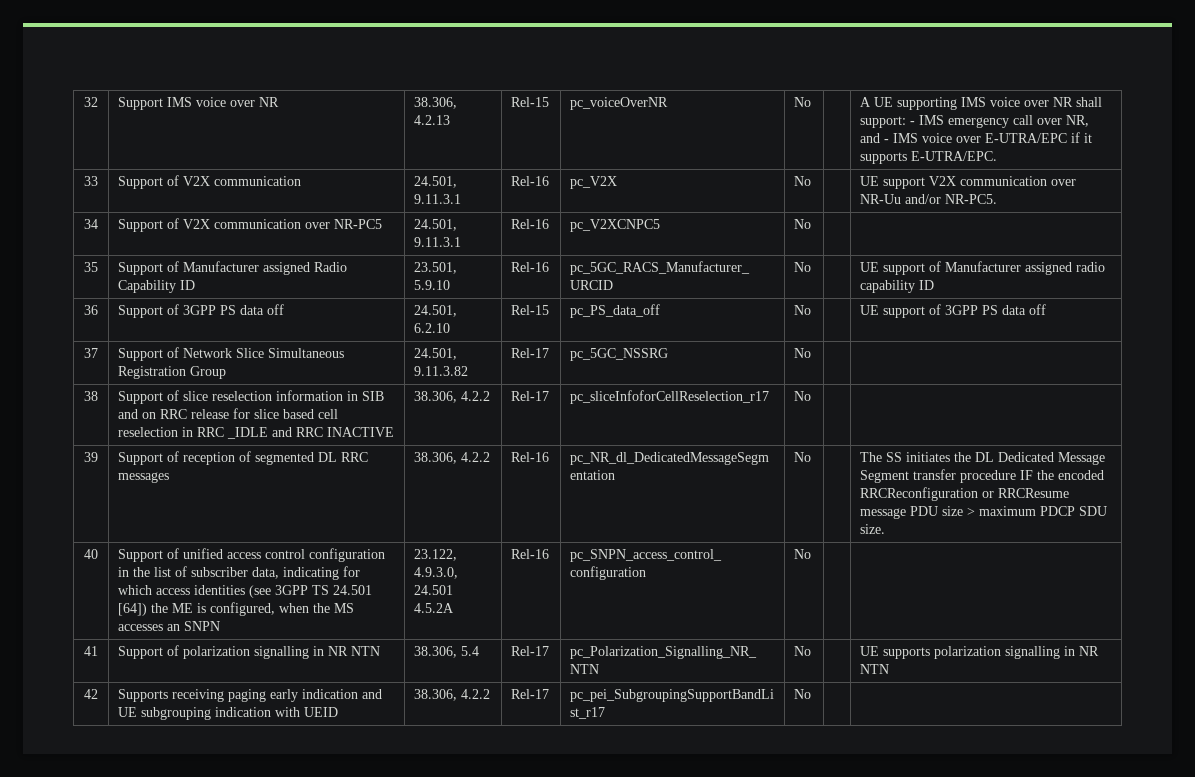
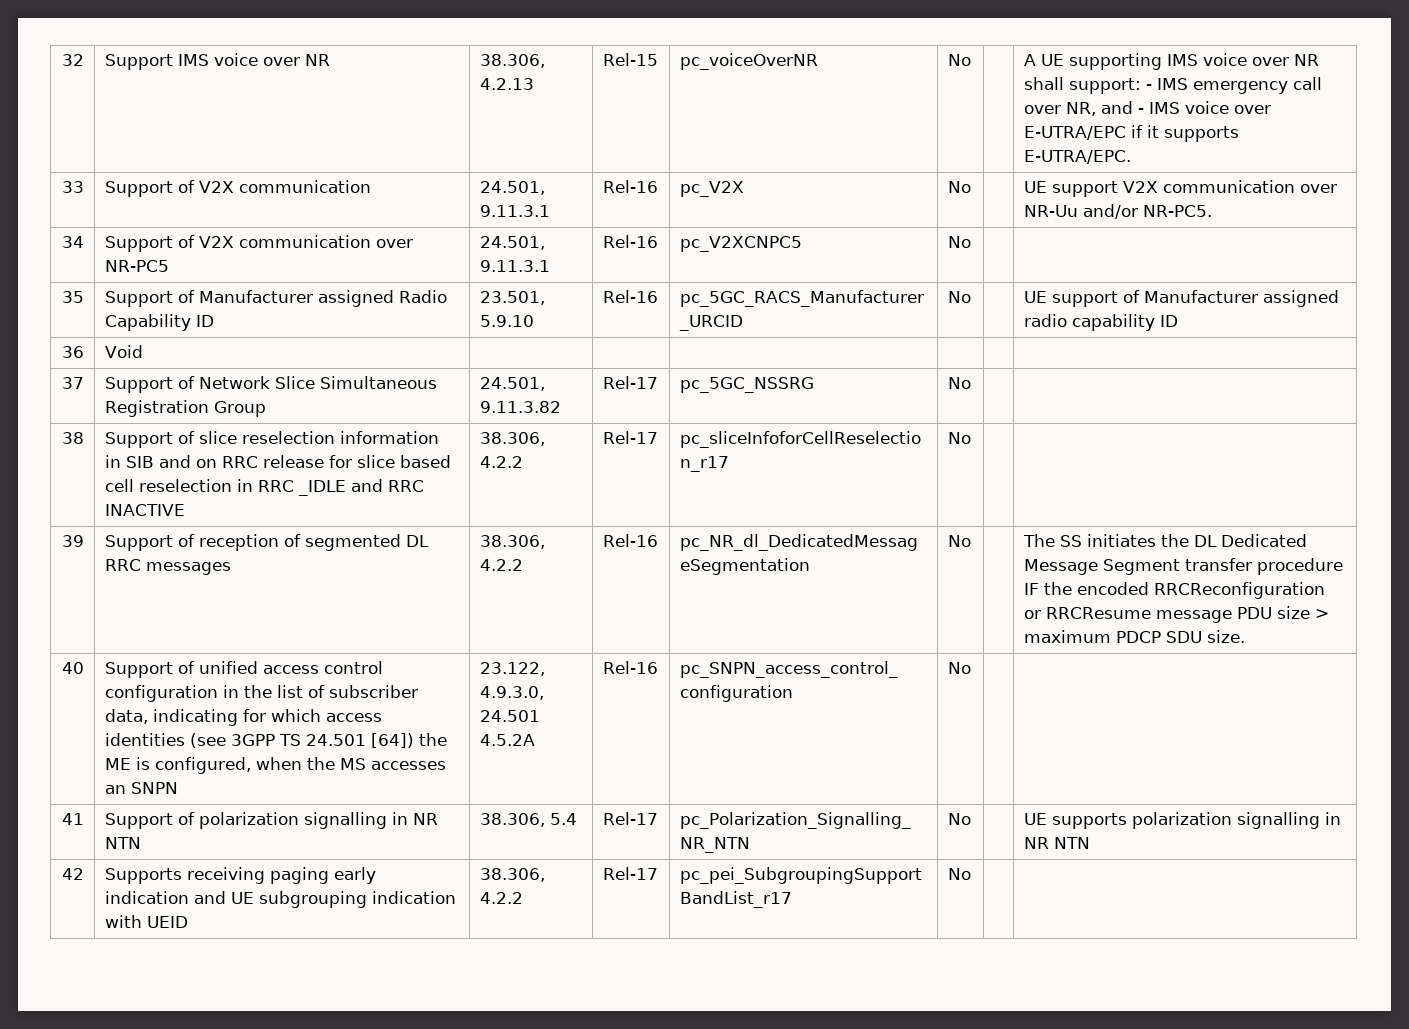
- 36 | Support of 3GPP PS data off | 24.501, 6.2.10 | Rel-15 | pc_PS_data_off | No | | UE support of 3GPP PS data off
+ 36 | Void | | | | | |

